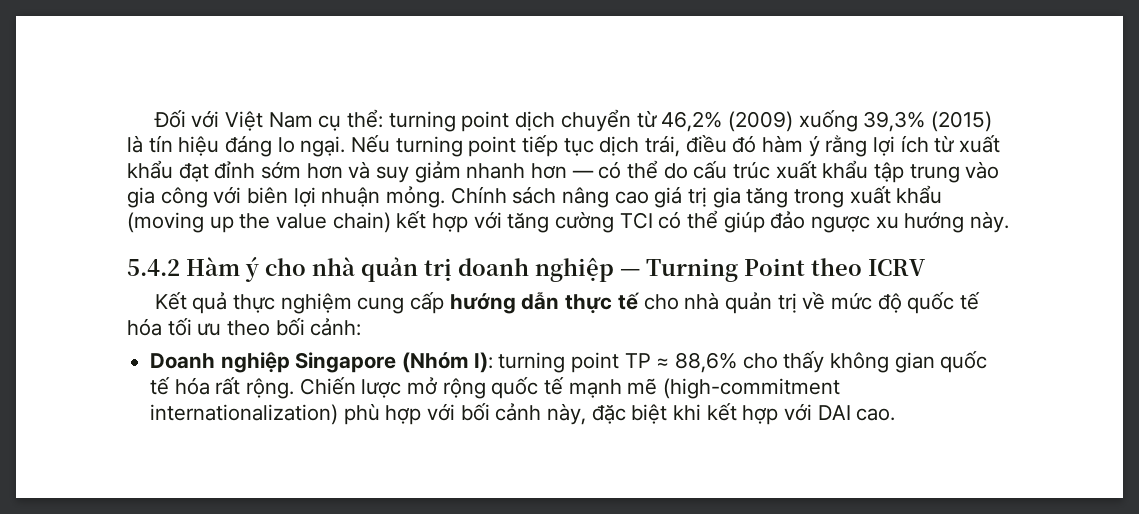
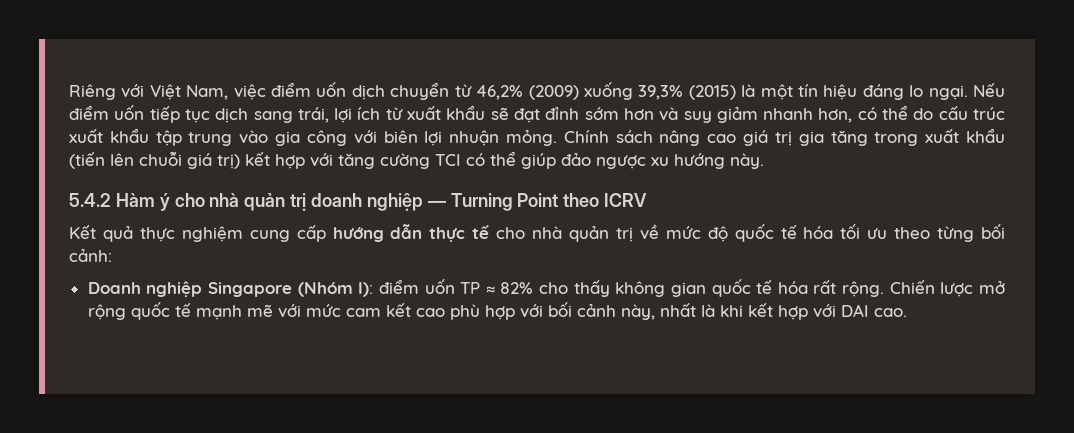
- Đối với Việt Nam cụ thể: turning point dịch chuyển từ 46,2% (2009) xuống 39,3% (2015) là tín hiệu đáng lo ngại.
+ Riêng với Việt Nam, việc điểm uốn dịch chuyển từ 46,2% (2009) xuống 39,3% (2015) là một tín hiệu đáng lo ngại.
- Nếu turning point tiếp tục dịch trái, điều đó hàm ý rằng lợi ích từ xuất khẩu đạt đỉnh sớm hơn và suy giảm nhanh hơn — có thể do cấu trúc xuất khẩu tập trung vào gia công với biên lợi nhuận mỏng.
+ Nếu điểm uốn tiếp tục dịch sang trái, lợi ích từ xuất khẩu sẽ đạt đỉnh sớm hơn và suy giảm nhanh hơn, có thể do cấu trúc xuất khẩu tập trung vào gia công với biên lợi nhuận mỏng.
- Chính sách nâng cao giá trị gia tăng trong xuất khẩu (moving up the value chain) kết hợp với tăng cường TCI có thể giúp đảo ngược xu hướng này.
+ Chính sách nâng cao giá trị gia tăng trong xuất khẩu (tiến lên chuỗi giá trị) kết hợp với tăng cường TCI có thể giúp đảo ngược xu hướng này.
- Kết quả thực nghiệm cung cấp hướng dẫn thực tế cho nhà quản trị về mức độ quốc tế hóa tối ưu theo bối cảnh:
+ Kết quả thực nghiệm cung cấp hướng dẫn thực tế cho nhà quản trị về mức độ quốc tế hóa tối ưu theo từng bối cảnh:
- Doanh nghiệp Singapore (Nhóm I): turning point TP ≈ 88,6% cho thấy không gian quốc tế hóa rất rộng.
+ Doanh nghiệp Singapore (Nhóm I): điểm uốn TP ≈ 82% cho thấy không gian quốc tế hóa rất rộng.
- Chiến lược mở rộng quốc tế mạnh mẽ (high-commitment internationalization) phù hợp với bối cảnh này, đặc biệt khi kết hợp với DAI cao.
+ Chiến lược mở rộng quốc tế mạnh mẽ với mức cam kết cao phù hợp với bối cảnh này, nhất là khi kết hợp với DAI cao.

